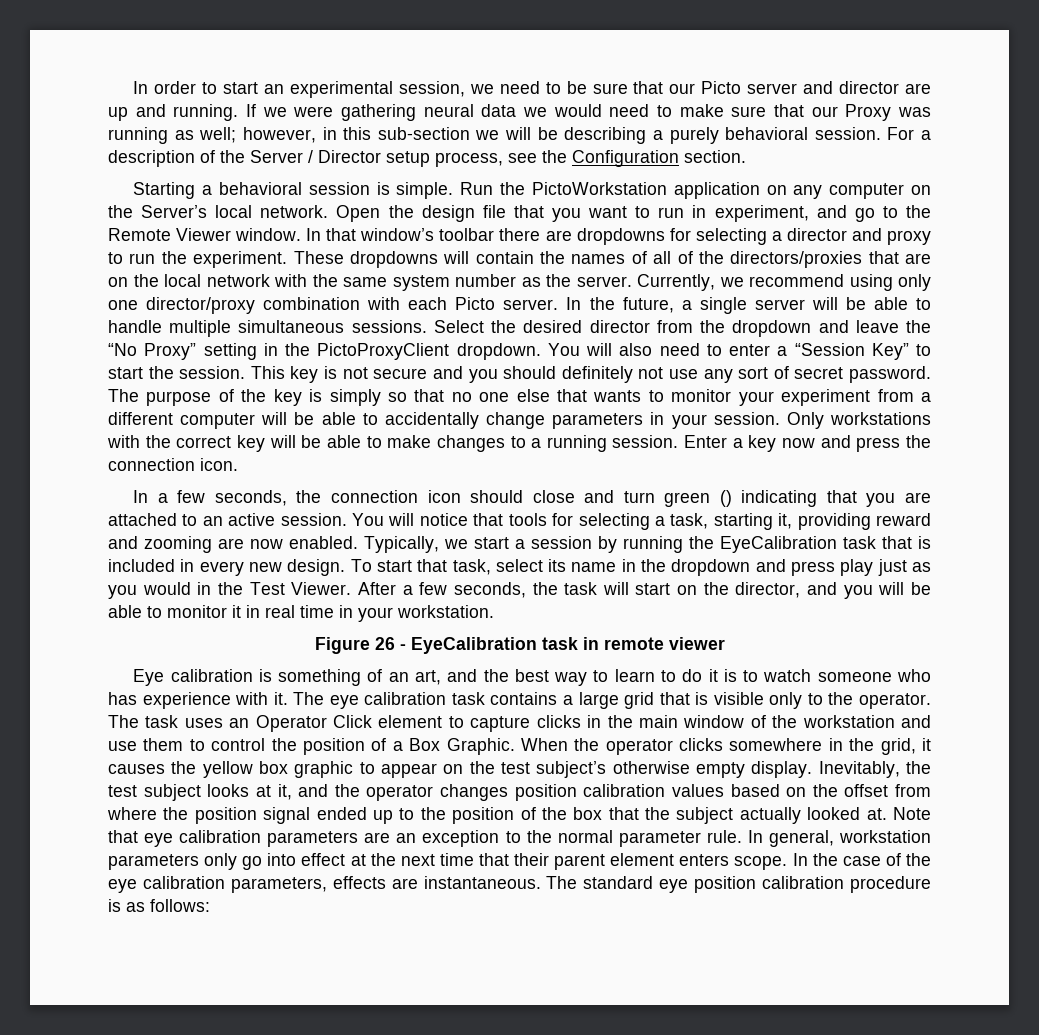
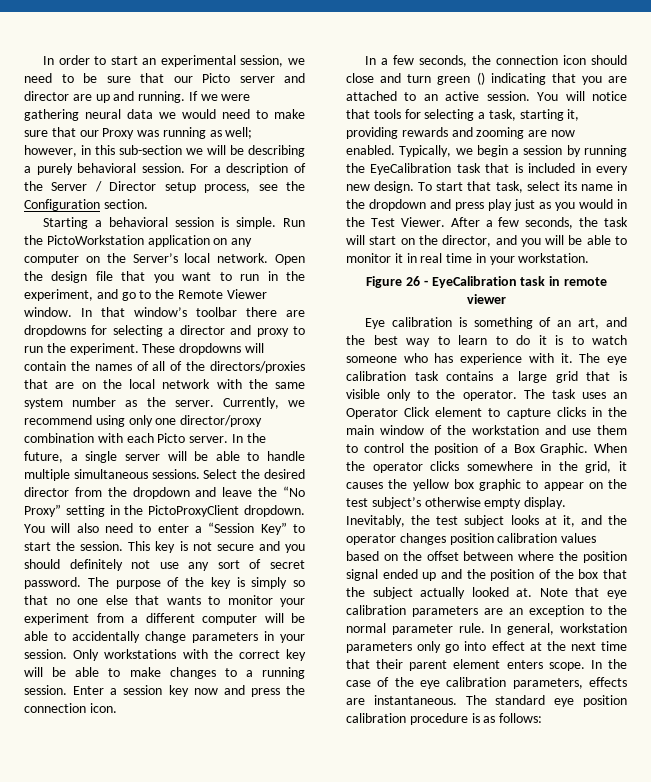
- Open the design file that you want to run in experiment, and go to the Remote Viewer window.
+ Open the design file that you want to run in the experiment, and go to the Remote Viewer window.
- Enter a key now and press the connection icon.
+ Enter a session key now and press the connection icon.
- You will notice that tools for selecting a task, starting it, providing reward and zooming are now enabled.
+ You will notice that tools for selecting a task, starting it, providing rewards and zooming are now enabled.
- Typically, we start a session by running the EyeCalibration task that is included in every new design.
+ Typically, we begin a session by running the EyeCalibration task that is included in every new design.
- Inevitably, the test subject looks at it, and the operator changes position calibration values based on the offset from where the position signal ended up to the position of the box that the subject actually looked at.
+ Inevitably, the test subject looks at it, and the operator changes position calibration values based on the offset between where the position signal ended up and the position of the box that the subject actually looked at.

